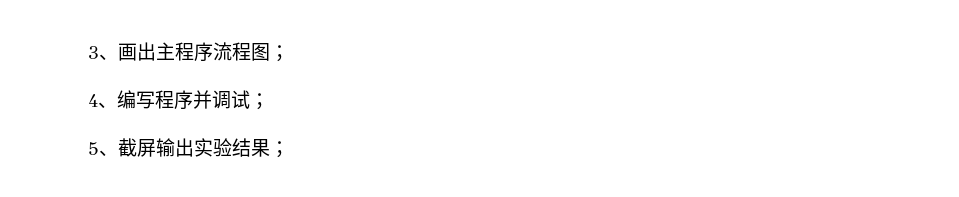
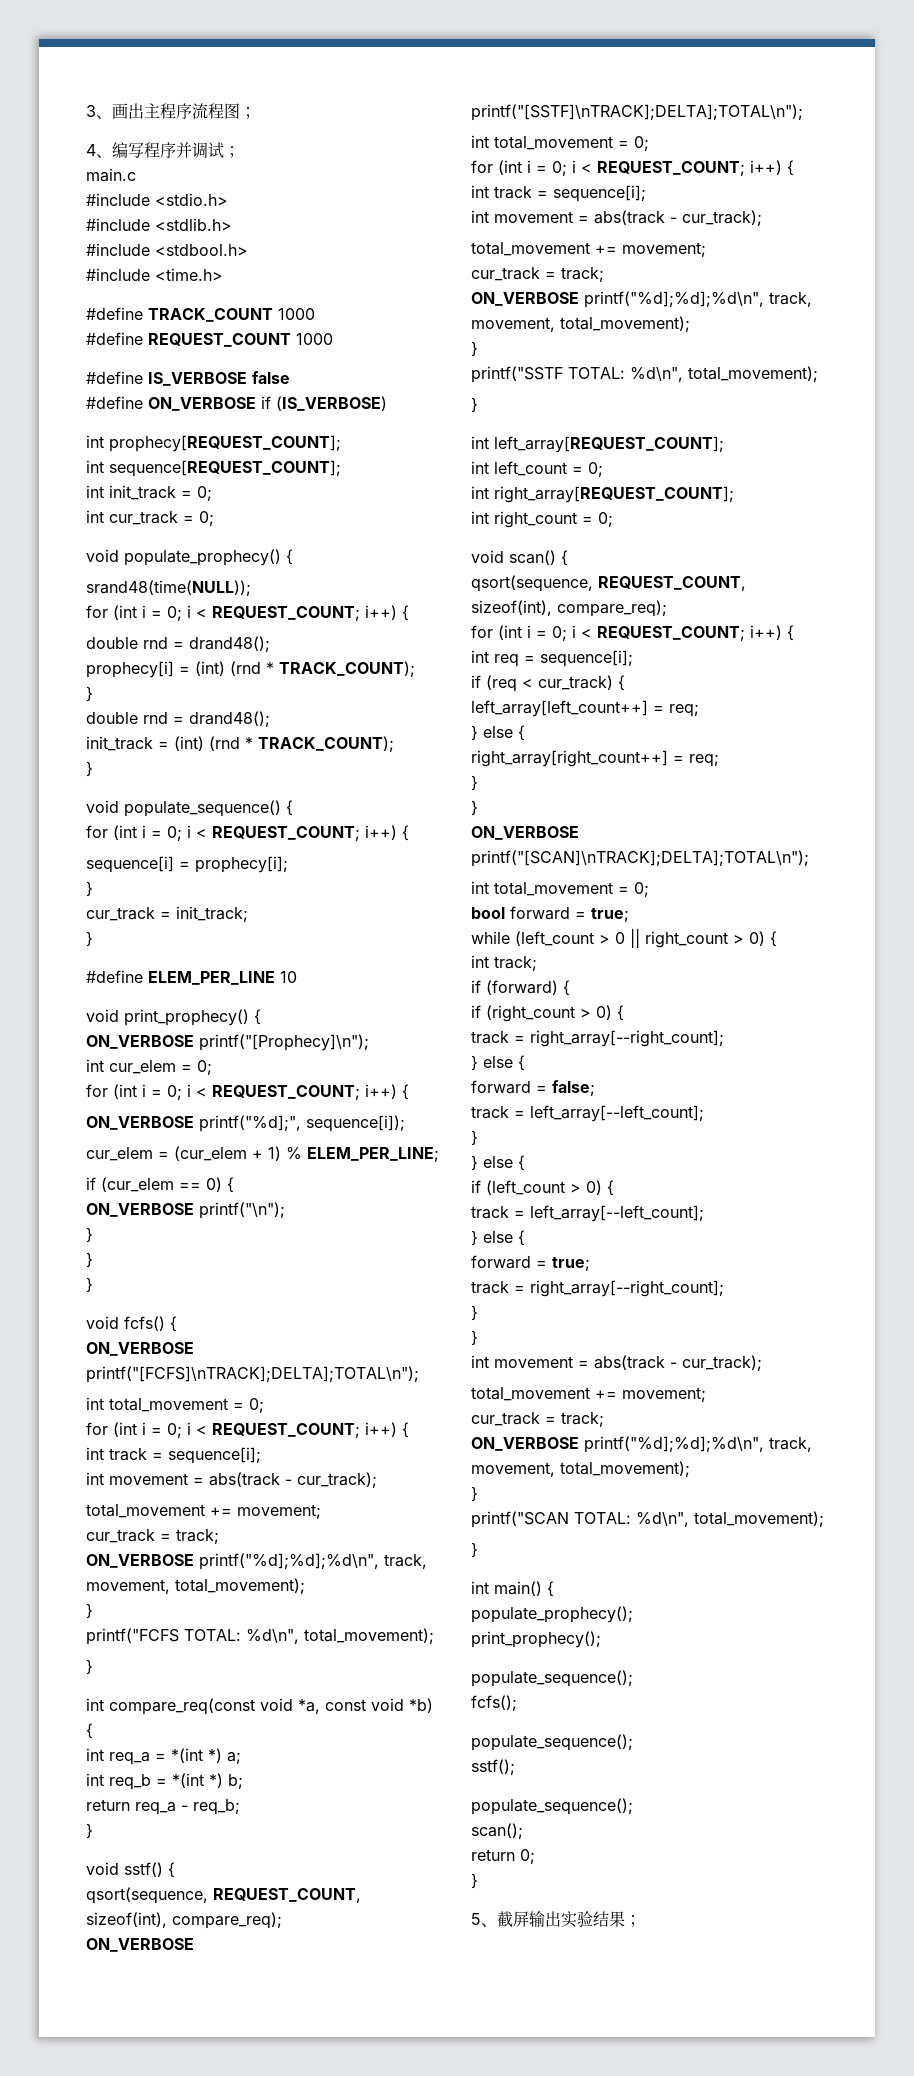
+ main.c
+ #include <stdio.h>
+ #include <stdlib.h>
+ #include <stdbool.h>
+ #include <time.h>
+ #define TRACK_COUNT 1000
+ #define REQUEST_COUNT 1000
+ #define IS_VERBOSE false
+ #define ON_VERBOSE if (IS_VERBOSE)
+ int prophecy[REQUEST_COUNT];
+ int sequence[REQUEST_COUNT];
+ int init_track = 0;
+ int cur_track = 0;
+ void populate_prophecy() {
+ srand48(time(NULL));
+ for (int i = 0; i < REQUEST_COUNT; i++) {
+ double rnd = drand48();
+ prophecy[i] = (int) (rnd * TRACK_COUNT);
+ }
+ double rnd = drand48();
+ init_track = (int) (rnd * TRACK_COUNT);
+ }
+ void populate_sequence() {
+ for (int i = 0; i < REQUEST_COUNT; i++) {
+ sequence[i] = prophecy[i];
+ }
+ cur_track = init_track;
+ }
+ #define ELEM_PER_LINE 10
+ void print_prophecy() {
+ ON_VERBOSE printf("[Prophecy]\n");
+ int cur_elem = 0;
+ for (int i = 0; i < REQUEST_COUNT; i++) {
+ ON_VERBOSE printf("%d];", sequence[i]);
+ cur_elem = (cur_elem + 1) % ELEM_PER_LINE;
+ if (cur_elem == 0) {
+ ON_VERBOSE printf("\n");
+ }
+ }
+ }
+ void fcfs() {
+ ON_VERBOSE printf("[FCFS]\nTRACK];DELTA];TOTAL\n");
+ int total_movement = 0;
+ for (int i = 0; i < REQUEST_COUNT; i++) {
+ int track = sequence[i];
+ int movement = abs(track - cur_track);
+ total_movement += movement;
+ cur_track = track;
+ ON_VERBOSE printf("%d];%d];%d\n", track, movement, total_movement);
+ }
+ printf("FCFS TOTAL: %d\n", total_movement);
+ }
+ int compare_req(const void *a, const void *b) {
+ int req_a = *(int *) a;
+ int req_b = *(int *) b;
+ return req_a - req_b;
+ }
+ void sstf() {
+ qsort(sequence, REQUEST_COUNT, sizeof(int), compare_req);
+ ON_VERBOSE printf("[SSTF]\nTRACK];DELTA];TOTAL\n");
+ int total_movement = 0;
+ for (int i = 0; i < REQUEST_COUNT; i++) {
+ int track = sequence[i];
+ int movement = abs(track - cur_track);
+ total_movement += movement;
+ cur_track = track;
+ ON_VERBOSE printf("%d];%d];%d\n", track, movement, total_movement);
+ }
+ printf("SSTF TOTAL: %d\n", total_movement);
+ }
+ int left_array[REQUEST_COUNT];
+ int left_count = 0;
+ int right_array[REQUEST_COUNT];
+ int right_count = 0;
+ void scan() {
+ qsort(sequence, REQUEST_COUNT, sizeof(int), compare_req);
+ for (int i = 0; i < REQUEST_COUNT; i++) {
+ int req = sequence[i];
+ if (req < cur_track) {
+ left_array[left_count++] = req;
+ } else {
+ right_array[right_count++] = req;
+ }
+ }
+ ON_VERBOSE printf("[SCAN]\nTRACK];DELTA];TOTAL\n");
+ int total_movement = 0;
+ bool forward = true;
+ while (left_count > 0 || right_count > 0) {
+ int track;
+ if (forward) {
+ if (right_count > 0) {
+ track = right_array[--right_count];
+ } else {
+ forward = false;
+ track = left_array[--left_count];
+ }
+ } else {
+ if (left_count > 0) {
+ track = left_array[--left_count];
+ } else {
+ forward = true;
+ track = right_array[--right_count];
+ }
+ }
+ int movement = abs(track - cur_track);
+ total_movement += movement;
+ cur_track = track;
+ ON_VERBOSE printf("%d];%d];%d\n", track, movement, total_movement);
+ }
+ printf("SCAN TOTAL: %d\n", total_movement);
+ }
+ int main() {
+ populate_prophecy();
+ print_prophecy();
+ populate_sequence();
+ fcfs();
+ populate_sequence();
+ sstf();
+ populate_sequence();
+ scan();
+ return 0;
+ }

